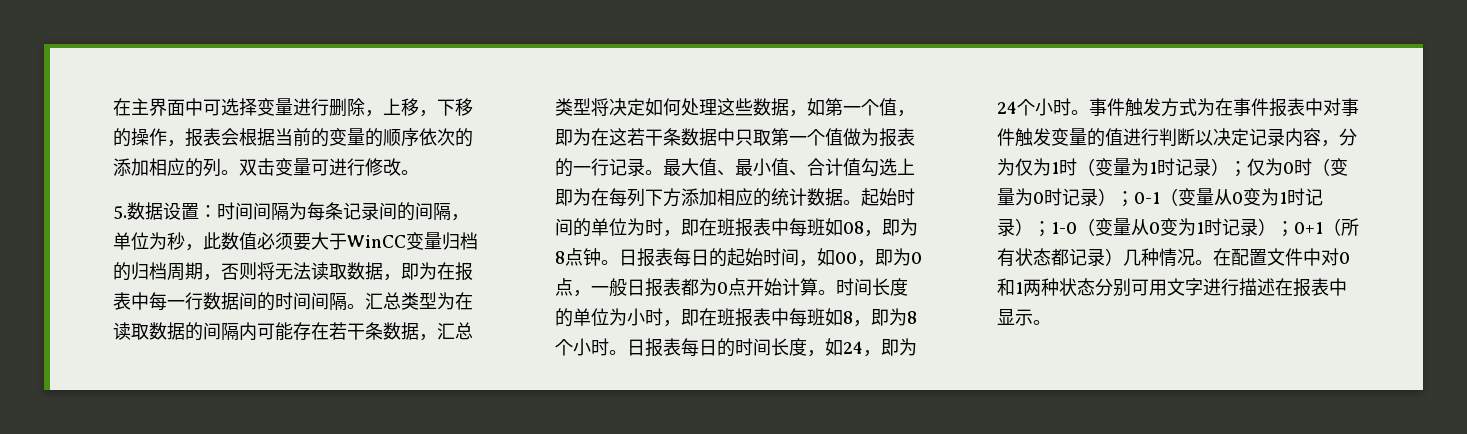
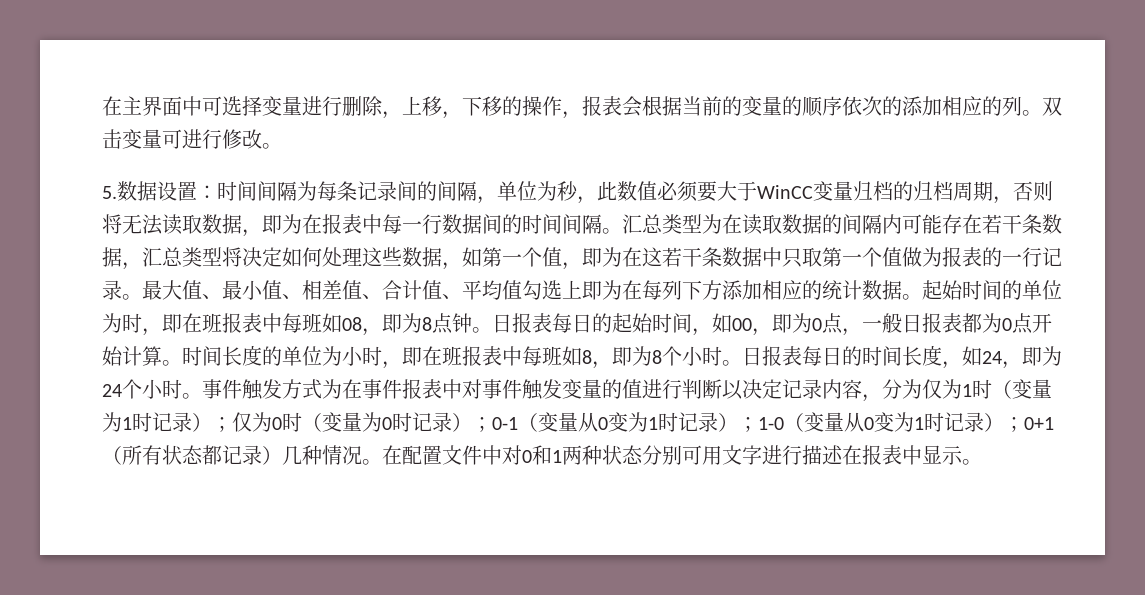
- 最大值、最小值、合计值勾选上即为在每列下方添加相应的统计数据。
+ 最大值、最小值、相差值、合计值、平均值勾选上即为在每列下方添加相应的统计数据。

